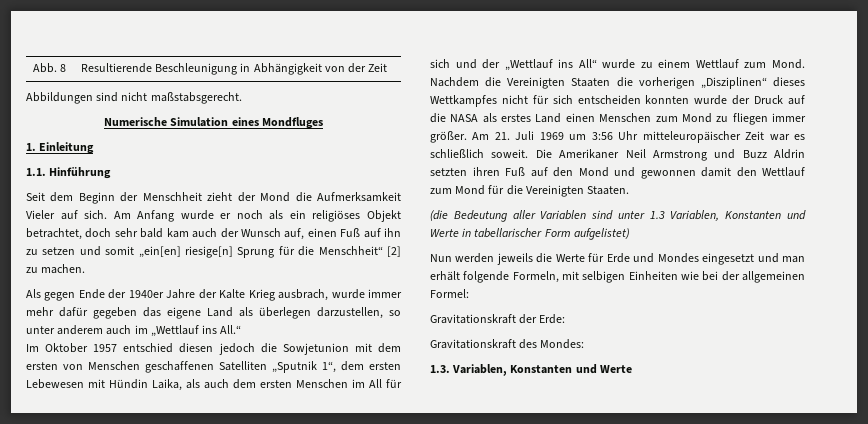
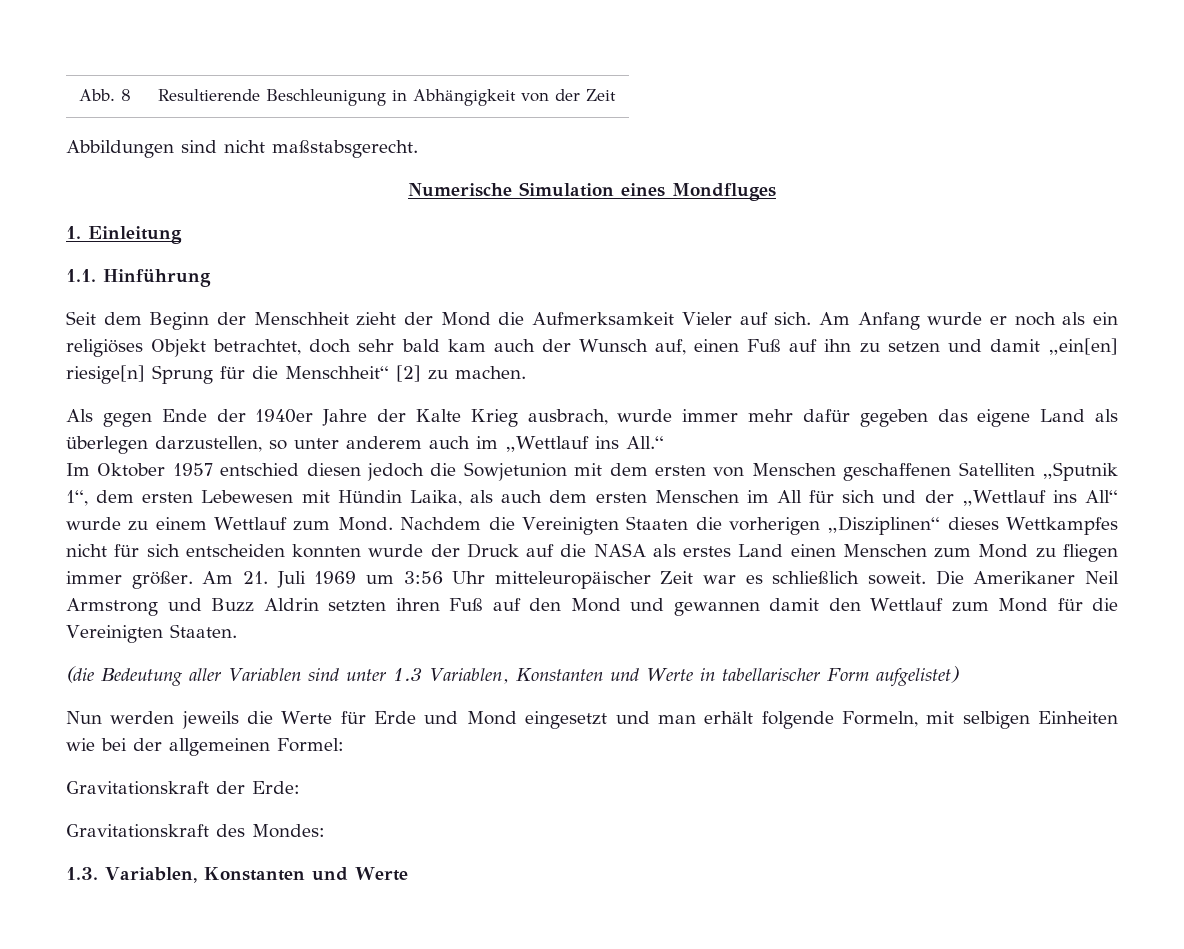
- Am Anfang wurde er noch als ein religiöses Objekt betrachtet, doch sehr bald kam auch der Wunsch auf, einen Fuß auf ihn zu setzen und somit „ein[en] riesige[n] Sprung für die Menschheit“ [2] zu machen.
+ Am Anfang wurde er noch als ein religiöses Objekt betrachtet, doch sehr bald kam auch der Wunsch auf, einen Fuß auf ihn zu setzen und damit „ein[en] riesige[n] Sprung für die Menschheit“ [2] zu machen.
- Die Amerikaner Neil Armstrong und Buzz Aldrin setzten ihren Fuß auf den Mond und gewonnen damit den Wettlauf zum Mond für die Vereinigten Staaten.
+ Die Amerikaner Neil Armstrong und Buzz Aldrin setzten ihren Fuß auf den Mond und gewannen damit den Wettlauf zum Mond für die Vereinigten Staaten.
- Nun werden jeweils die Werte für Erde und Mondes eingesetzt und man erhält folgende Formeln, mit selbigen Einheiten wie bei der allgemeinen Formel:
+ Nun werden jeweils die Werte für Erde und Mond eingesetzt und man erhält folgende Formeln, mit selbigen Einheiten wie bei der allgemeinen Formel:

